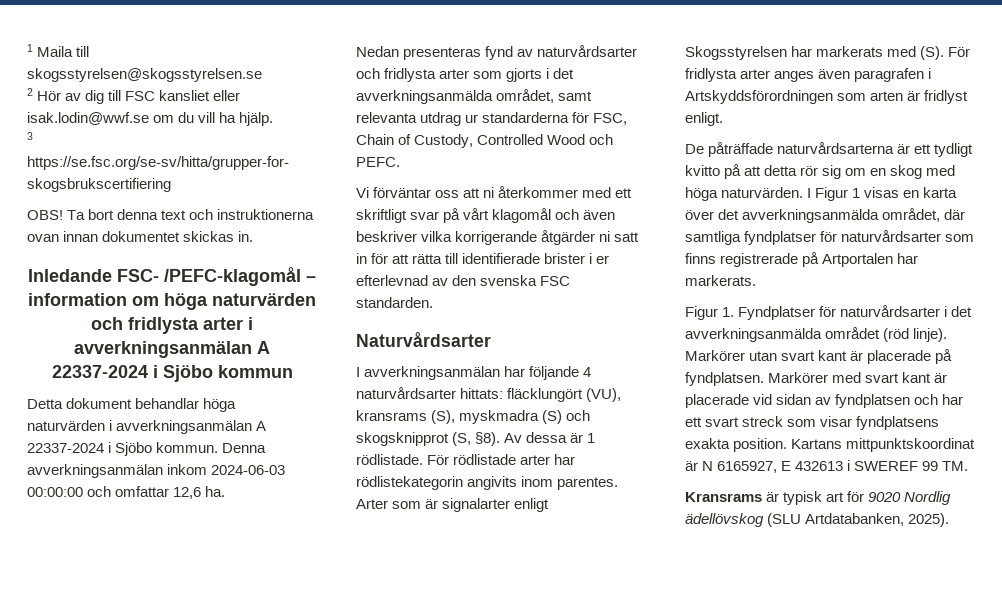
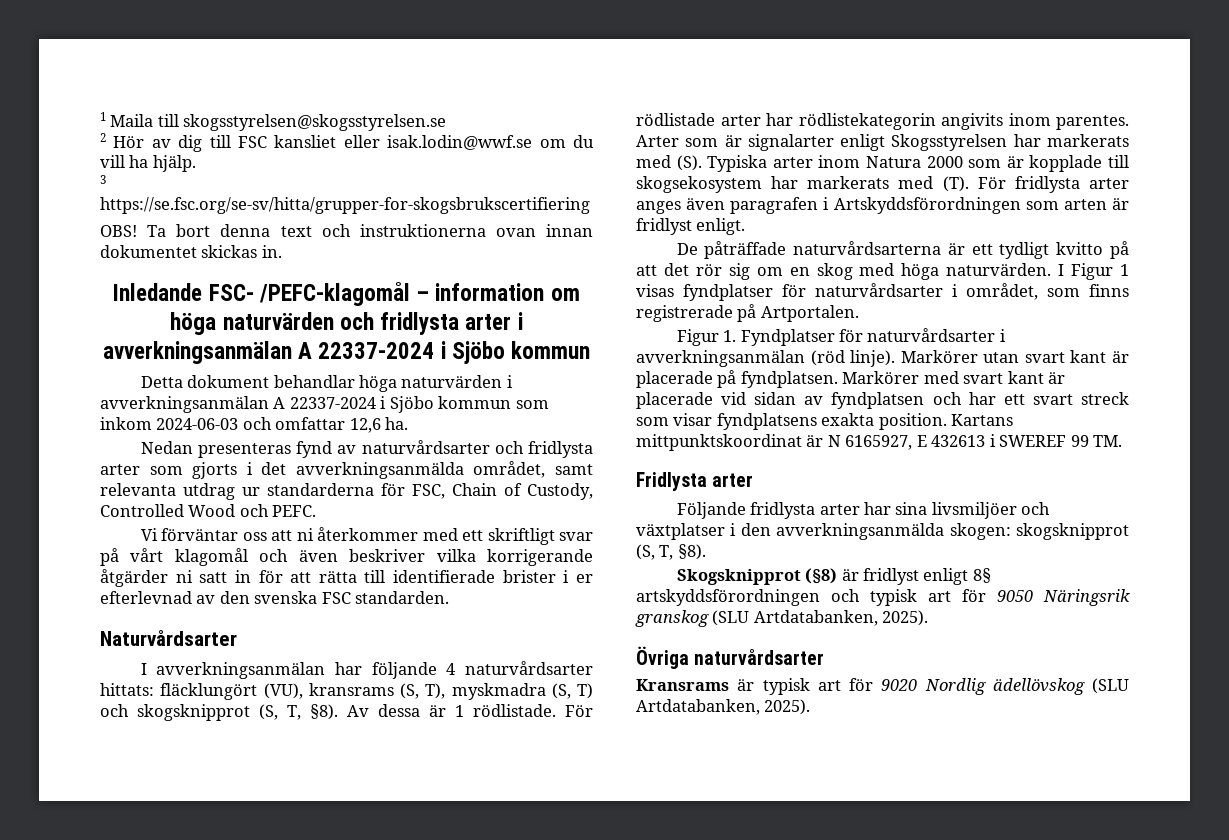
- Detta dokument behandlar höga naturvärden i avverkningsanmälan A 22337-2024 i Sjöbo kommun. Denna avverkningsanmälan inkom 2024-06-03 00:00:00 och omfattar 12,6 ha.
+ Detta dokument behandlar höga naturvärden i avverkningsanmälan A 22337-2024 i Sjöbo kommun som inkom 2024-06-03 och omfattar 12,6 ha.
- I avverkningsanmälan har följande 4 naturvårdsarter hittats: fläcklungört (VU), kransrams (S), myskmadra (S) och skogsknipprot (S, §8).
+ I avverkningsanmälan har följande 4 naturvårdsarter hittats: fläcklungört (VU), kransrams (S, T), myskmadra (S, T) och skogsknipprot (S, T, §8).
- Arter som är signalarter enligt Skogsstyrelsen har markerats med (S). För fridlysta arter anges även paragrafen i Artskyddsförordningen som arten är fridlyst enligt.
+ Arter som är signalarter enligt Skogsstyrelsen har markerats med (S). Typiska arter inom Natura 2000 som är kopplade till skogsekosystem har markerats med (T). För fridlysta arter anges även paragrafen i Artskyddsförordningen som arten är fridlyst enligt.
- De påträffade naturvårdsarterna är ett tydligt kvitto på att detta rör sig om en skog med höga naturvärden.
+ De påträffade naturvårdsarterna är ett tydligt kvitto på att det rör sig om en skog med höga naturvärden.
- I Figur 1 visas en karta över det avverkningsanmälda området, där samtliga fyndplatser för naturvårdsarter som finns registrerade på Artportalen har markerats.
+ I Figur 1 visas fyndplatser för naturvårdsarter i området, som finns registrerade på Artportalen.
- Figur 1. Fyndplatser för naturvårdsarter i det avverkningsanmälda området (röd linje).
+ Figur 1. Fyndplatser för naturvårdsarter i avverkningsanmälan (röd linje).
+ Fridlysta arter
+ Följande fridlysta arter har sina livsmiljöer och växtplatser i den avverkningsanmälda skogen: skogsknipprot (S, T, §8).
+ Skogsknipprot (§8) är fridlyst enligt 8§ artskyddsförordningen och typisk art för 9050 Näringsrik granskog (SLU Artdatabanken, 2025).
+ Övriga naturvårdsarter

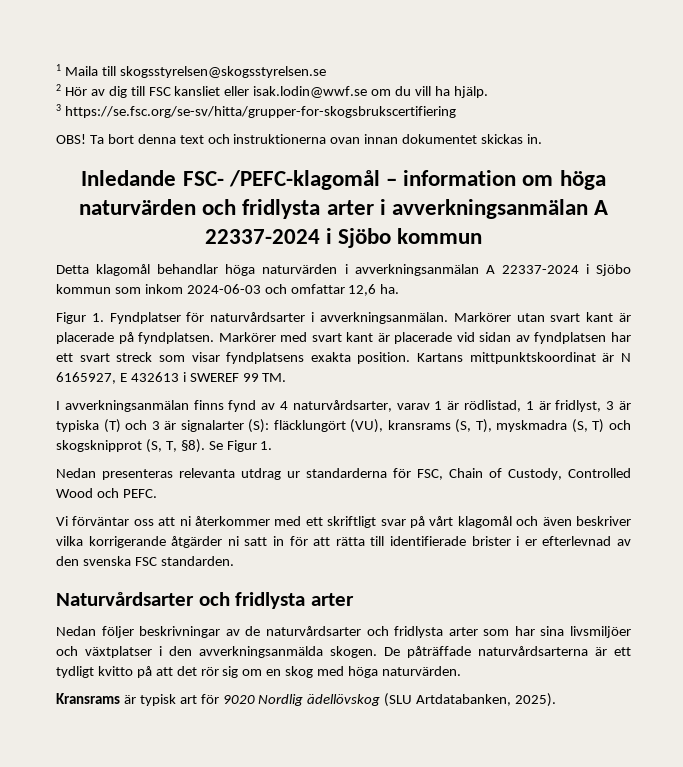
- Detta dokument behandlar höga naturvärden i avverkningsanmälan A 22337-2024 i Sjöbo kommun som inkom 2024-06-03 och omfattar 12,6 ha.
+ Detta klagomål behandlar höga naturvärden i avverkningsanmälan A 22337-2024 i Sjöbo kommun som inkom 2024-06-03 och omfattar 12,6 ha.
- Nedan presenteras fynd av naturvårdsarter och fridlysta arter som gjorts i det avverkningsanmälda området, samt relevanta utdrag ur standarderna för FSC, Chain of Custody, Controlled Wood och PEFC.
+ Figur 1. Fyndplatser för naturvårdsarter i avverkningsanmälan. Markörer utan svart kant är placerade på fyndplatsen. Markörer med svart kant är placerade vid sidan av fyndplatsen har ett svart streck som visar fyndplatsens exakta position. Kartans mittpunktskoordinat är N 6165927, E 432613 i SWEREF 99 TM.
+ I avverkningsanmälan finns fynd av 4 naturvårdsarter, varav 1 är rödlistad, 1 är fridlyst, 3 är typiska (T) och 3 är signalarter (S): fläcklungört (VU), kransrams (S, T), myskmadra (S, T) och skogsknipprot (S, T, §8). Se Figur 1.
+ Nedan presenteras relevanta utdrag ur standarderna för FSC, Chain of Custody, Controlled Wood och PEFC.
- Naturvårdsarter
- I avverkningsanmälan har följande 4 naturvårdsarter hittats: fläcklungört (VU), kransrams (S, T), myskmadra (S, T) och skogsknipprot (S, T, §8). Av dessa är 1 rödlistade. För rödlistade arter har rödlistekategorin angivits inom parentes. Arter som är signalarter enligt Skogsstyrelsen har markerats med (S). Typiska arter inom Natura 2000 som är kopplade till skogsekosystem har markerats med (T). För fridlysta arter anges även paragrafen i Artskyddsförordningen som arten är fridlyst enligt.
- De påträffade naturvårdsarterna är ett tydligt kvitto på att det rör sig om en skog med höga naturvärden. I Figur 1 visas fyndplatser för naturvårdsarter i området, som finns registrerade på Artportalen.
- Figur 1. Fyndplatser för naturvårdsarter i avverkningsanmälan (röd linje). Markörer utan svart kant är placerade på fyndplatsen. Markörer med svart kant är placerade vid sidan av fyndplatsen och har ett svart streck som visar fyndplatsens exakta position. Kartans mittpunktskoordinat är N 6165927, E 432613 i SWEREF 99 TM.
- Fridlysta arter
- Följande fridlysta arter har sina livsmiljöer och växtplatser i den avverkningsanmälda skogen: skogsknipprot (S, T, §8).
- Skogsknipprot (§8) är fridlyst enligt 8§ artskyddsförordningen och typisk art för 9050 Näringsrik granskog (SLU Artdatabanken, 2025).
- Övriga naturvårdsarter
+ Naturvårdsarter och fridlysta arter
+ Nedan följer beskrivningar av de naturvårdsarter och fridlysta arter som har sina livsmiljöer och växtplatser i den avverkningsanmälda skogen. De påträffade naturvårdsarterna är ett tydligt kvitto på att det rör sig om en skog med höga naturvärden.

